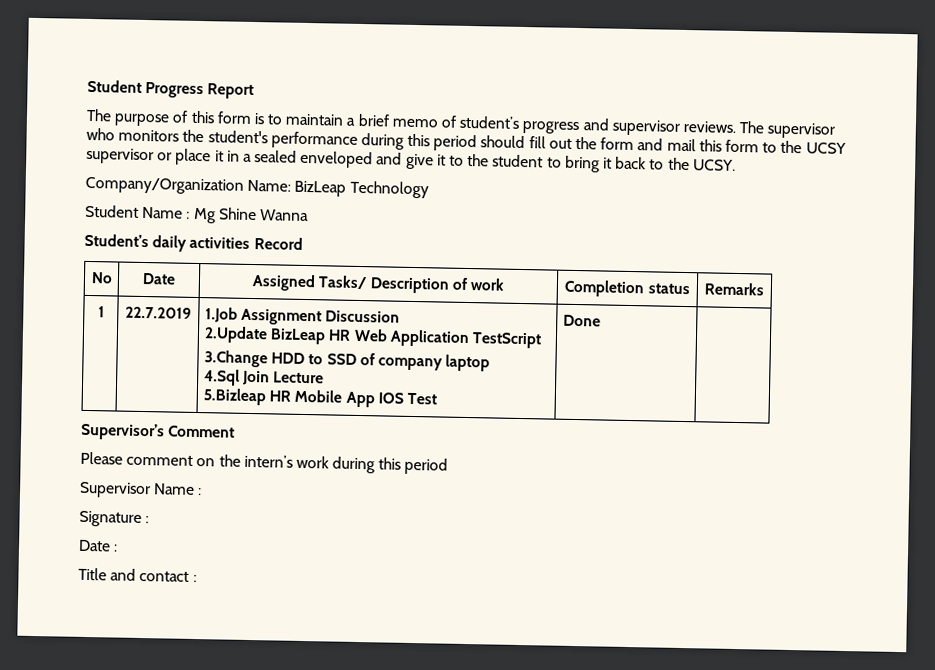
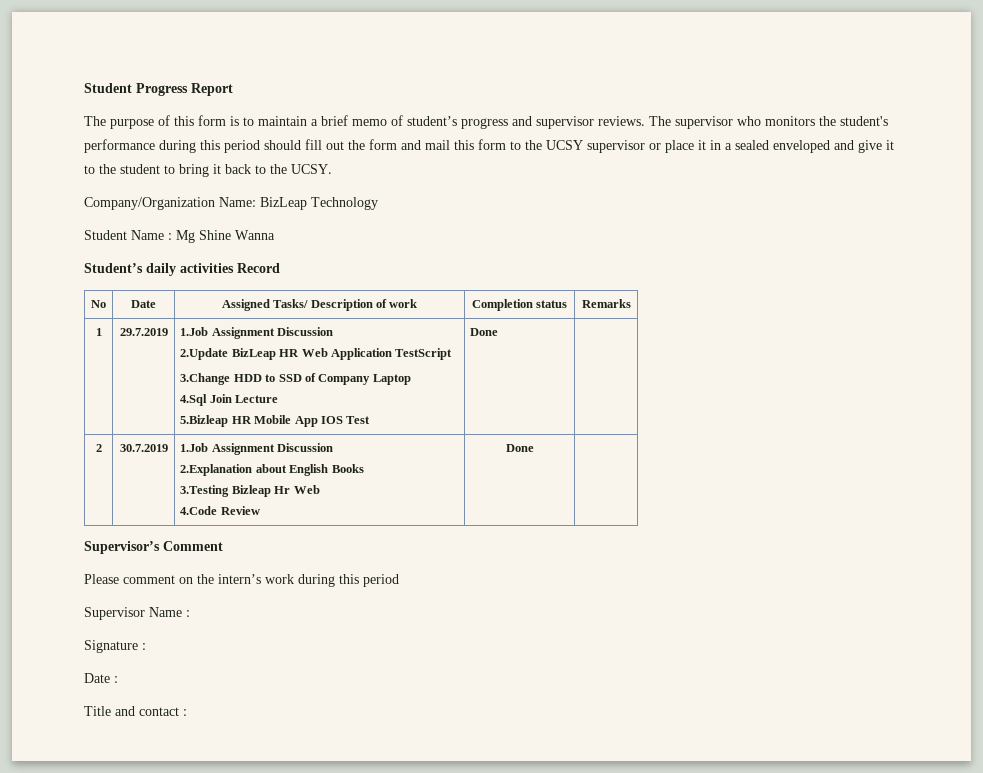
- 1 | 22.7.2019 | 1.Job Assignment Discussion
+ 1 | 29.7.2019 | 1.Job Assignment Discussion
  2.Update BizLeap HR Web Application TestScript
- 3.Change HDD to SSD of company laptop
+ 3.Change HDD to SSD of Company Laptop
+ 2 | 30.7.2019 | 1.Job Assignment Discussion
+ 2.Explanation about English Books
+ 3.Testing Bizleap Hr Web
+ 4.Code Review | Done |

